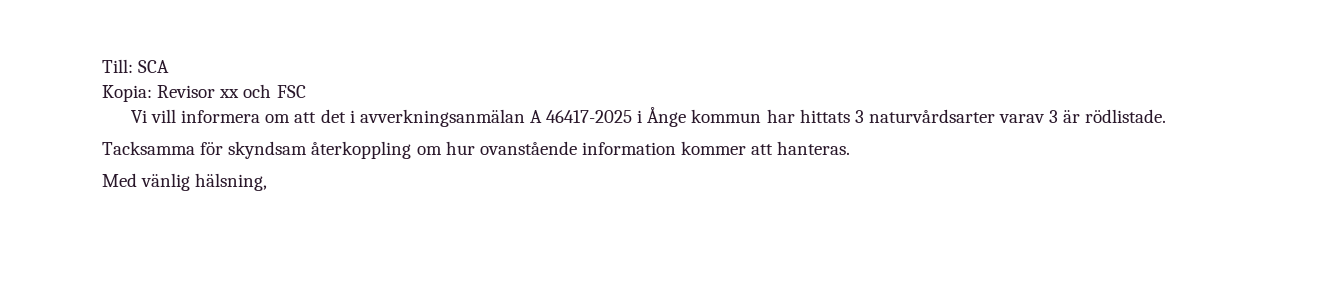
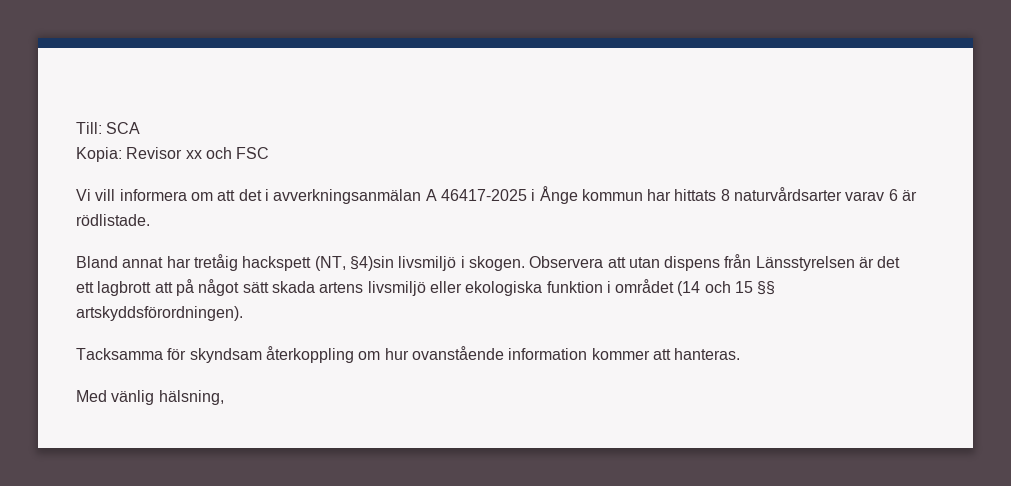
- Vi vill informera om att det i avverkningsanmälan A 46417-2025 i Ånge kommun har hittats 3 naturvårdsarter varav 3 är rödlistade.
+ Vi vill informera om att det i avverkningsanmälan A 46417-2025 i Ånge kommun har hittats 8 naturvårdsarter varav 6 är rödlistade.
+ Bland annat har tretåig hackspett (NT, §4)sin livsmiljö i skogen. Observera att utan dispens från Länsstyrelsen är det ett lagbrott att på något sätt skada artens livsmiljö eller ekologiska funktion i området (14 och 15 §§ artskyddsförordningen).

